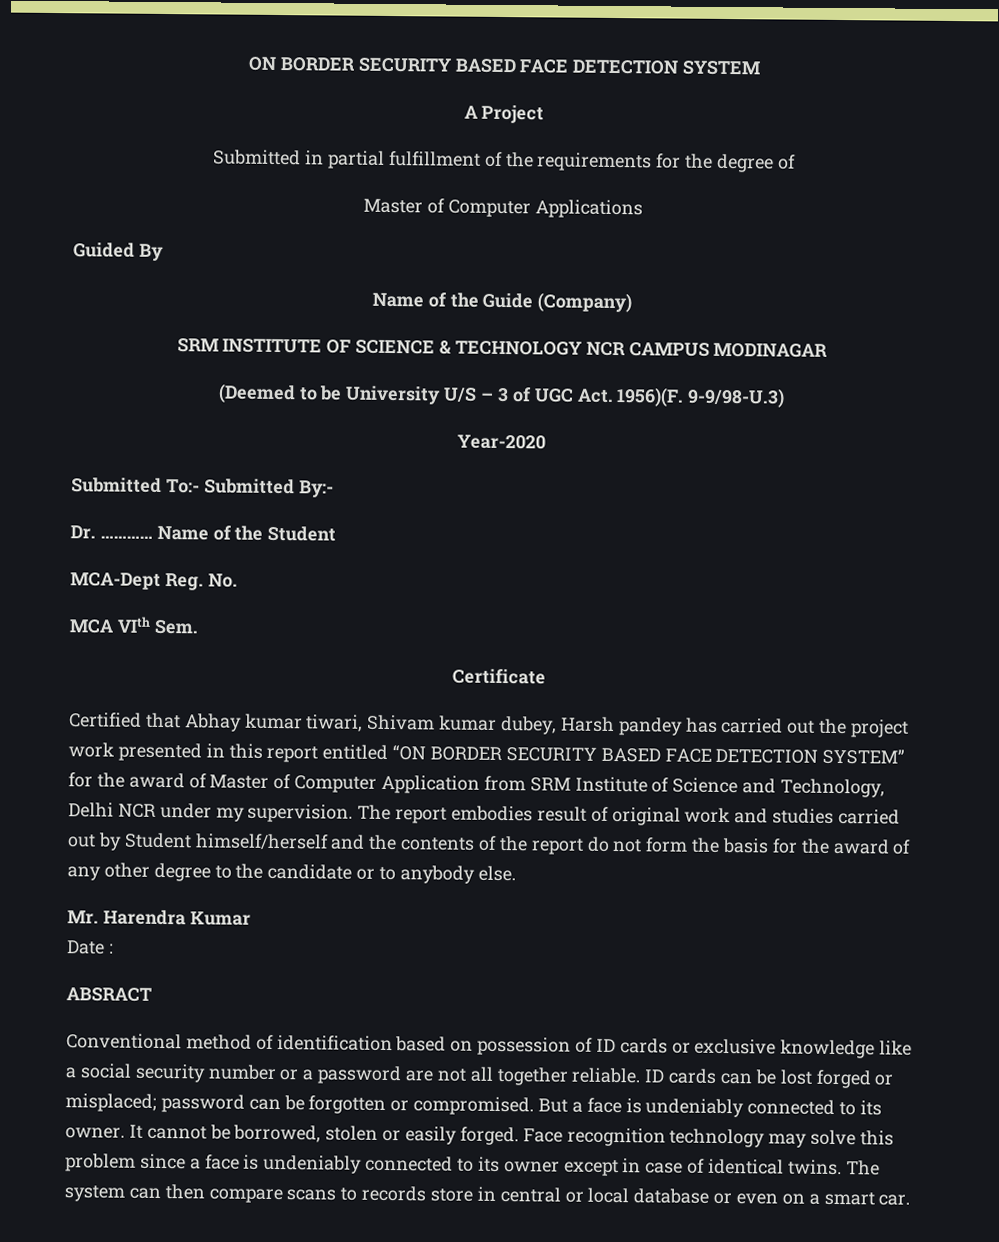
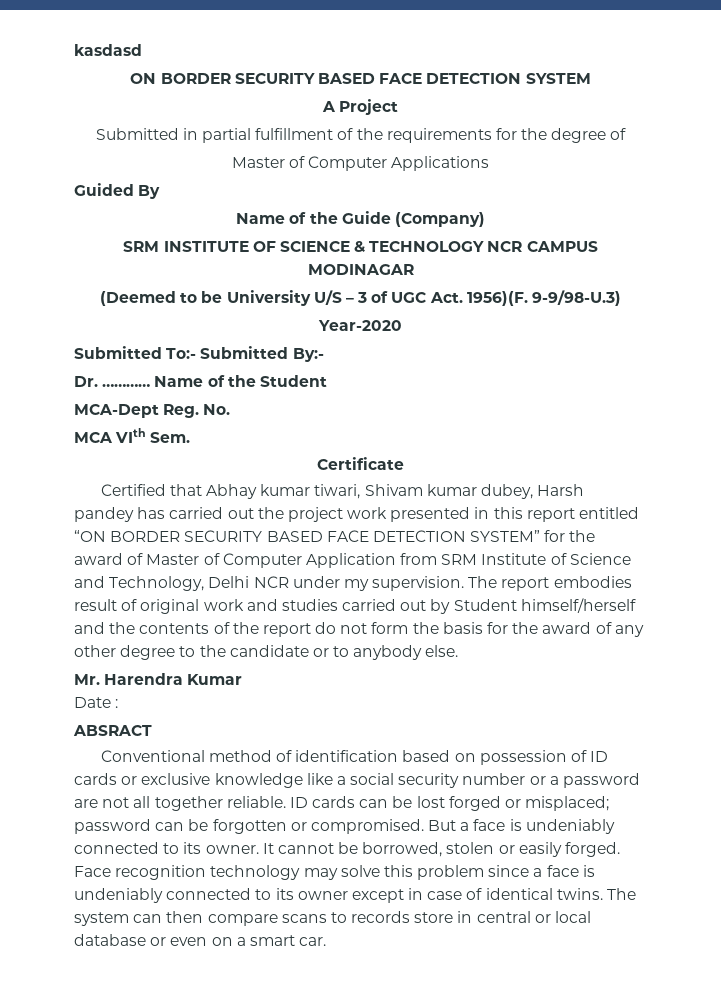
+ kasdasd

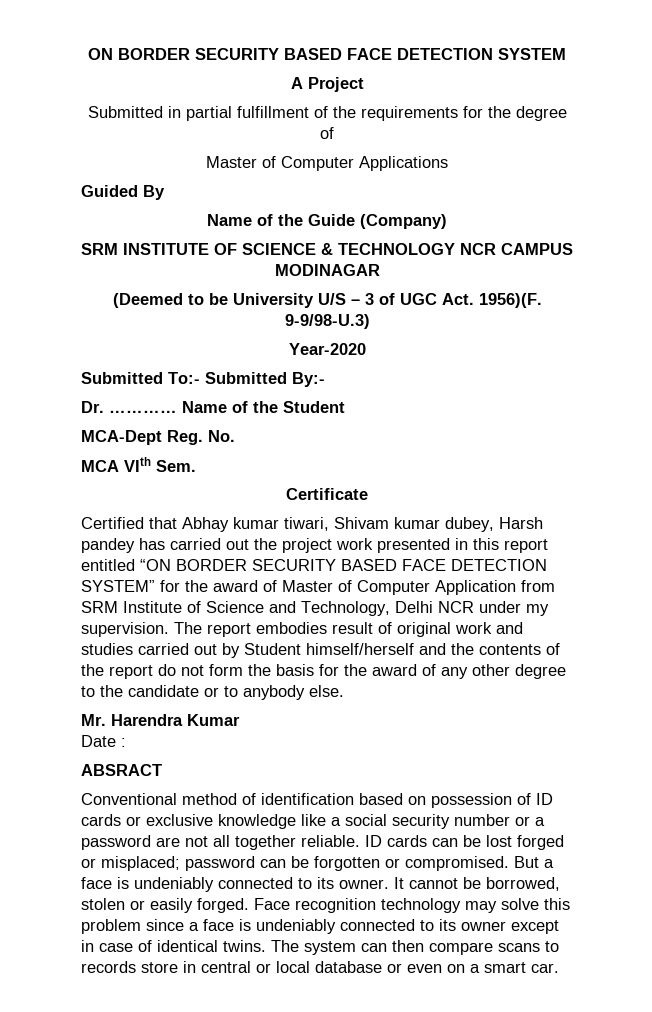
- kasdasd

